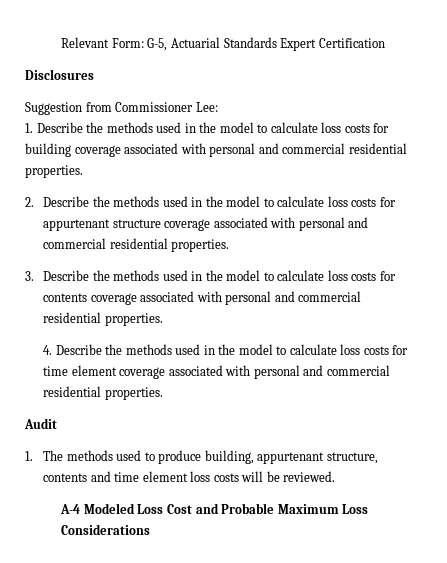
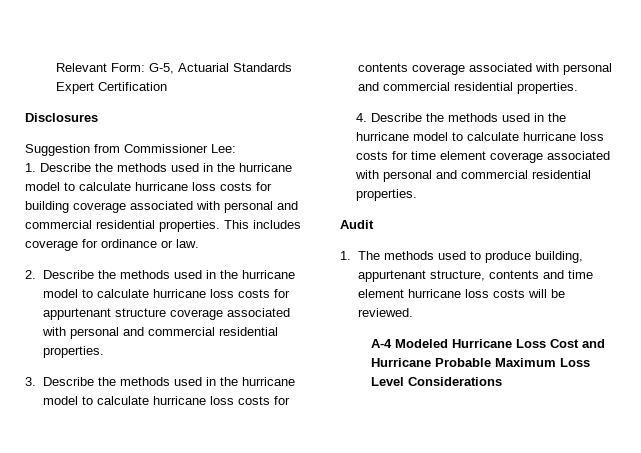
- 1. Describe the methods used in the model to calculate loss costs for building coverage associated with personal and commercial residential properties.
+ 1. Describe the methods used in the hurricane model to calculate hurricane loss costs for building coverage associated with personal and commercial residential properties. This includes coverage for ordinance or law.
- 2. Describe the methods used in the model to calculate loss costs for appurtenant structure coverage associated with personal and commercial residential properties.
+ 2. Describe the methods used in the hurricane model to calculate hurricane loss costs for appurtenant structure coverage associated with personal and commercial residential properties.
- 3. Describe the methods used in the model to calculate loss costs for contents coverage associated with personal and commercial residential properties.
+ 3. Describe the methods used in the hurricane model to calculate hurricane loss costs for contents coverage associated with personal and commercial residential properties.
- 4. Describe the methods used in the model to calculate loss costs for time element coverage associated with personal and commercial residential properties.
+ 4. Describe the methods used in the hurricane model to calculate hurricane loss costs for time element coverage associated with personal and commercial residential properties.
- 1. The methods used to produce building, appurtenant structure, contents and time element loss costs will be reviewed.
+ 1. The methods used to produce building, appurtenant structure, contents and time element hurricane loss costs will be reviewed.
- A-4 Modeled Loss Cost and Probable Maximum Loss Considerations
+ A-4 Modeled Hurricane Loss Cost and Hurricane Probable Maximum Loss Level Considerations

